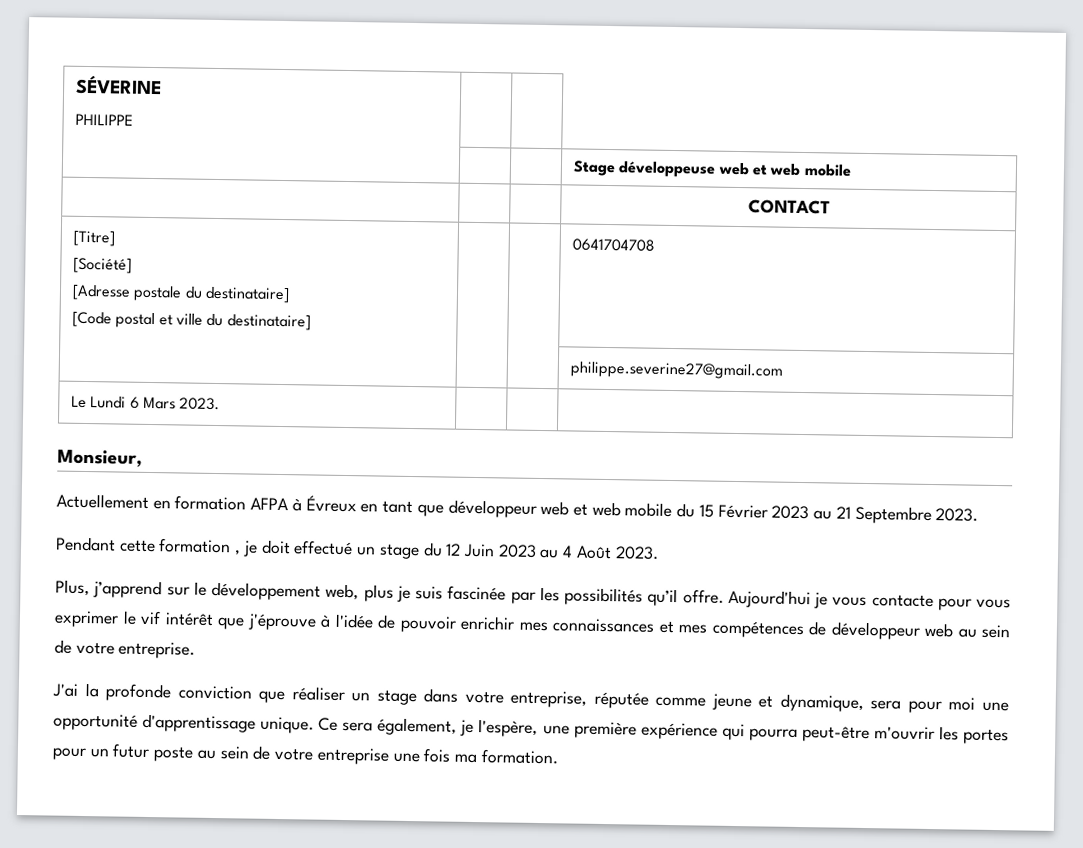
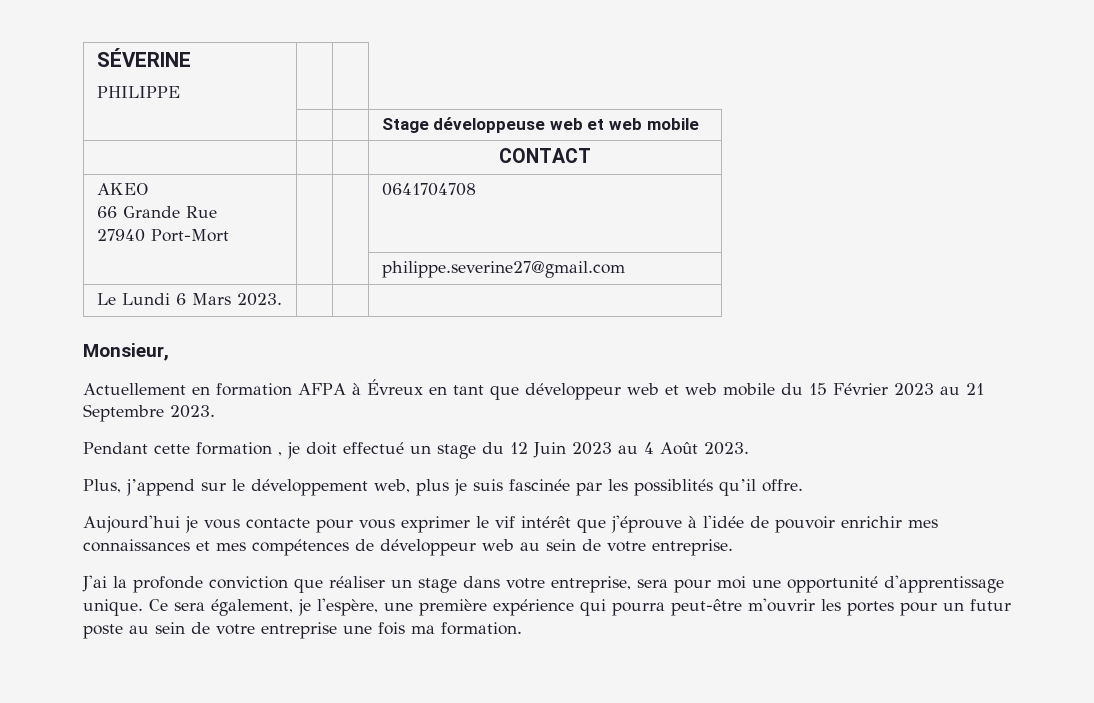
- [Titre]
- [Société]
- [Adresse postale du destinataire]
- [Code postal et ville du destinataire] | | | 0641704708
+ AKEO
+ 66 Grande Rue
+ 27940 Port-Mort | | | 0641704708
- Plus, j’apprend sur le développement web, plus je suis fascinée par les possibilités qu’il offre. Aujourd'hui je vous contacte pour vous exprimer le vif intérêt que j'éprouve à l'idée de pouvoir enrichir mes connaissances et mes compétences de développeur web au sein de votre entreprise.
+ Plus, j’append sur le développement web, plus je suis fascinée par les possiblités qu’il offre.
+ Aujourd'hui je vous contacte pour vous exprimer le vif intérêt que j'éprouve à l'idée de pouvoir enrichir mes connaissances et mes compétences de développeur web au sein de votre entreprise.
- J'ai la profonde conviction que réaliser un stage dans votre entreprise, réputée comme jeune et dynamique, sera pour moi une opportunité d'apprentissage unique.
+ J'ai la profonde conviction que réaliser un stage dans votre entreprise, sera pour moi une opportunité d'apprentissage unique.

